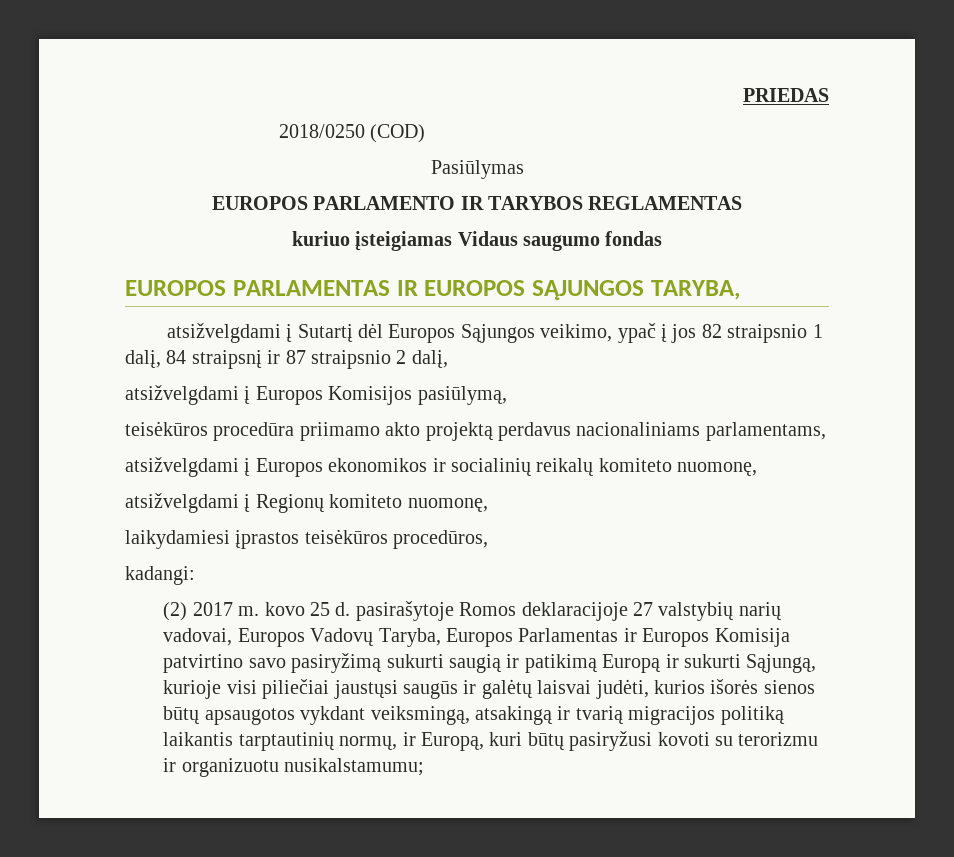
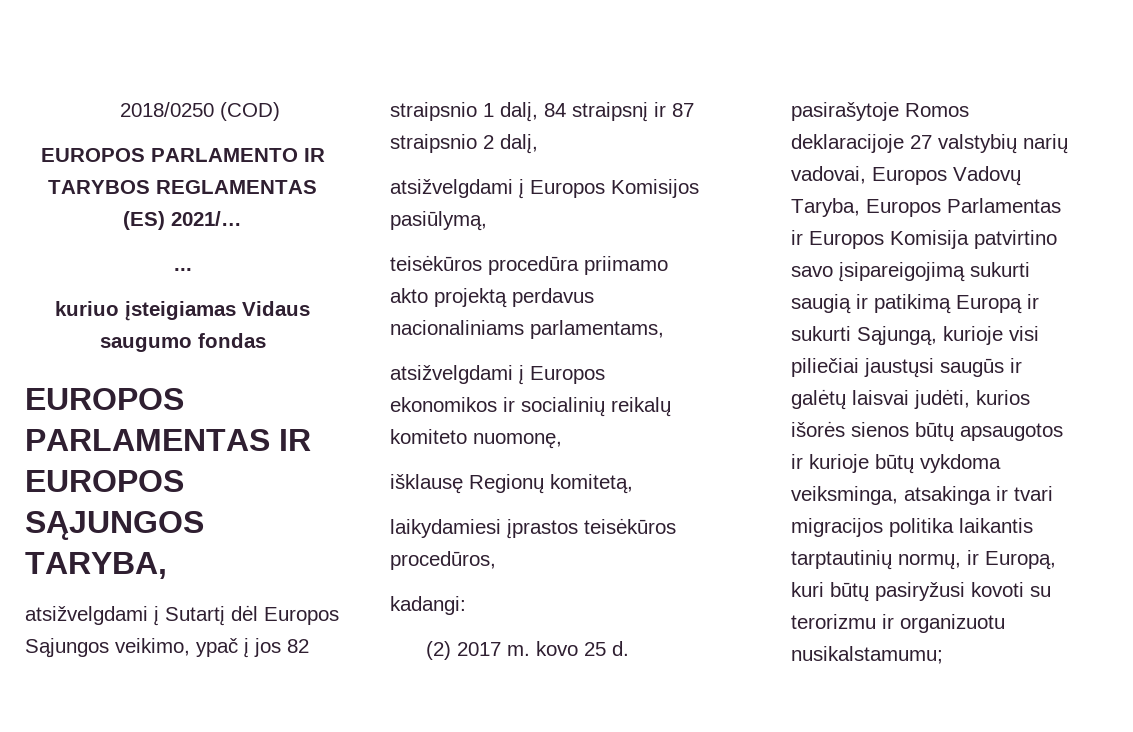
- PRIEDAS
- Pasiūlymas
- EUROPOS PARLAMENTO IR TARYBOS REGLAMENTAS
+ EUROPOS PARLAMENTO IR TARYBOS REGLAMENTAS (ES) 2021/…
+ ...
- atsižvelgdami į Regionų komiteto nuomonę,
+ išklausę Regionų komitetą,
- (2) 2017 m. kovo 25 d. pasirašytoje Romos deklaracijoje 27 valstybių narių vadovai, Europos Vadovų Taryba, Europos Parlamentas ir Europos Komisija patvirtino savo pasiryžimą sukurti saugią ir patikimą Europą ir sukurti Sąjungą, kurioje visi piliečiai jaustųsi saugūs ir galėtų laisvai judėti, kurios išorės sienos būtų apsaugotos vykdant veiksmingą, atsakingą ir tvarią migracijos politiką laikantis tarptautinių normų, ir Europą, kuri būtų pasiryžusi kovoti su terorizmu ir organizuotu nusikalstamumu;
+ (2) 2017 m. kovo 25 d. pasirašytoje Romos deklaracijoje 27 valstybių narių vadovai, Europos Vadovų Taryba, Europos Parlamentas ir Europos Komisija patvirtino savo įsipareigojimą sukurti saugią ir patikimą Europą ir sukurti Sąjungą, kurioje visi piliečiai jaustųsi saugūs ir galėtų laisvai judėti, kurios išorės sienos būtų apsaugotos ir kurioje būtų vykdoma veiksminga, atsakinga ir tvari migracijos politika laikantis tarptautinių normų, ir Europą, kuri būtų pasiryžusi kovoti su terorizmu ir organizuotu nusikalstamumu;

